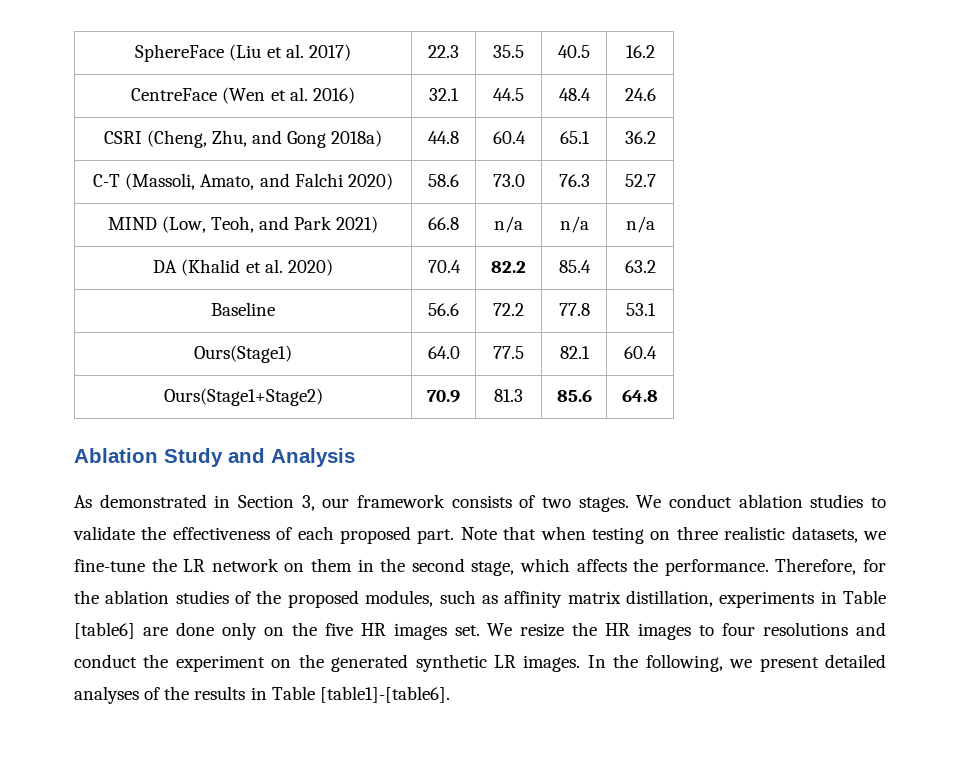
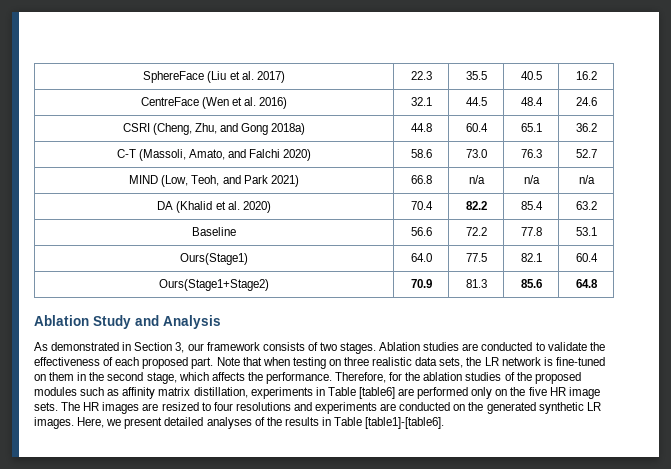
- We conduct ablation studies to validate the effectiveness of each proposed part.
+ Ablation studies are conducted to validate the effectiveness of each proposed part.
- Note that when testing on three realistic datasets, we fine-tune the LR network on them in the second stage, which affects the performance.
+ Note that when testing on three realistic data sets, the LR network is fine-tuned on them in the second stage, which affects the performance.
- Therefore, for the ablation studies of the proposed modules, such as affinity matrix distillation, experiments in Table [table6] are done only on the five HR images set. We resize the HR images to four resolutions and conduct the experiment on the generated synthetic LR images.
+ Therefore, for the ablation studies of the proposed modules such as affinity matrix distillation, experiments in Table [table6] are performed only on the five HR image sets. The HR images are resized to four resolutions and experiments are conducted on the generated synthetic LR images.
- In the following, we present detailed analyses of the results in Table [table1]-[table6].
+ Here, we present detailed analyses of the results in Table [table1]-[table6].

